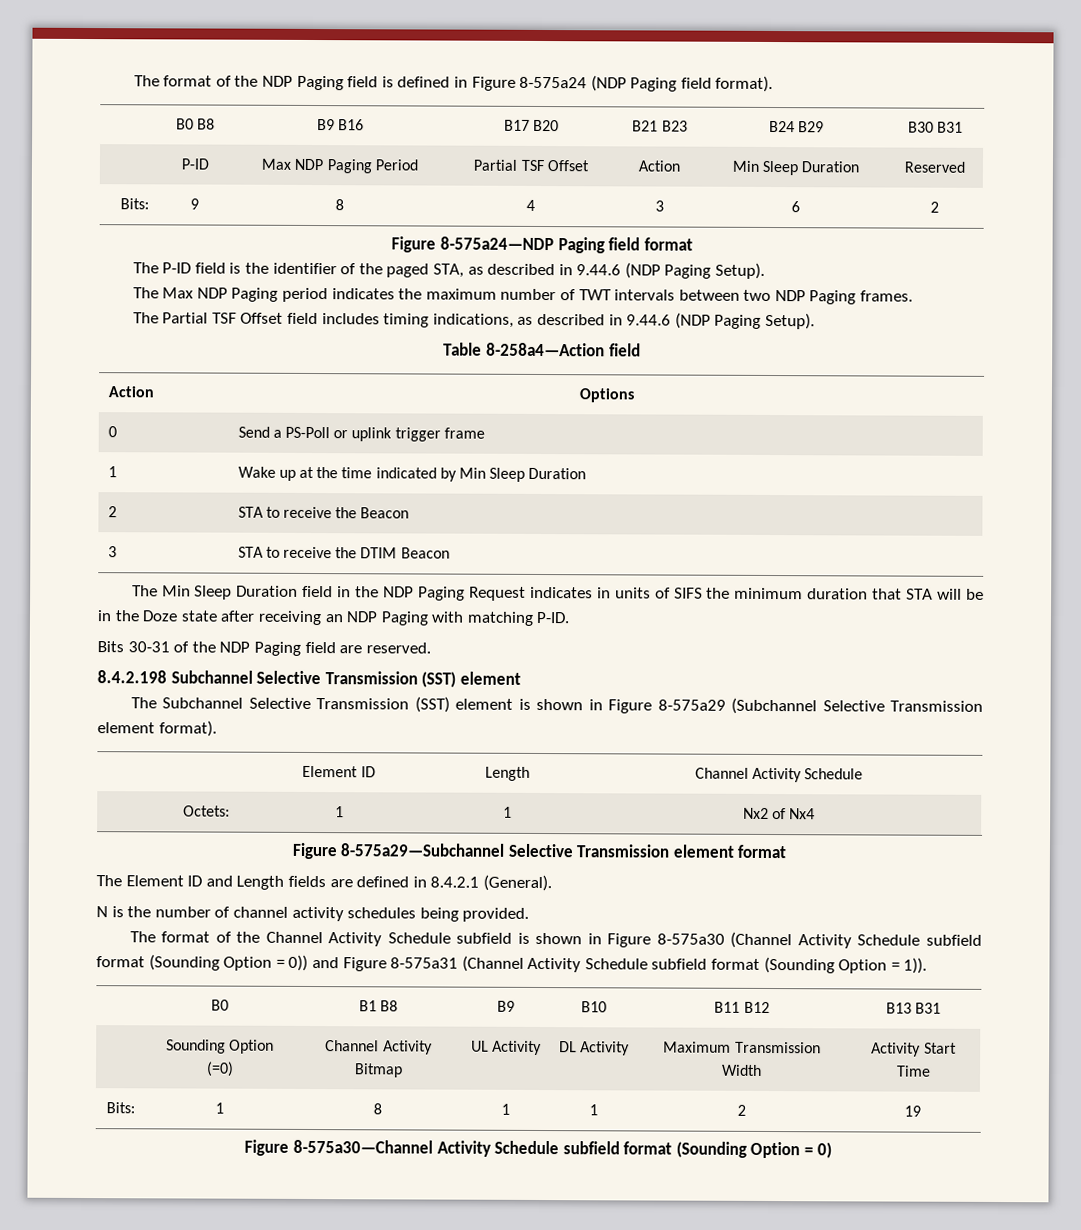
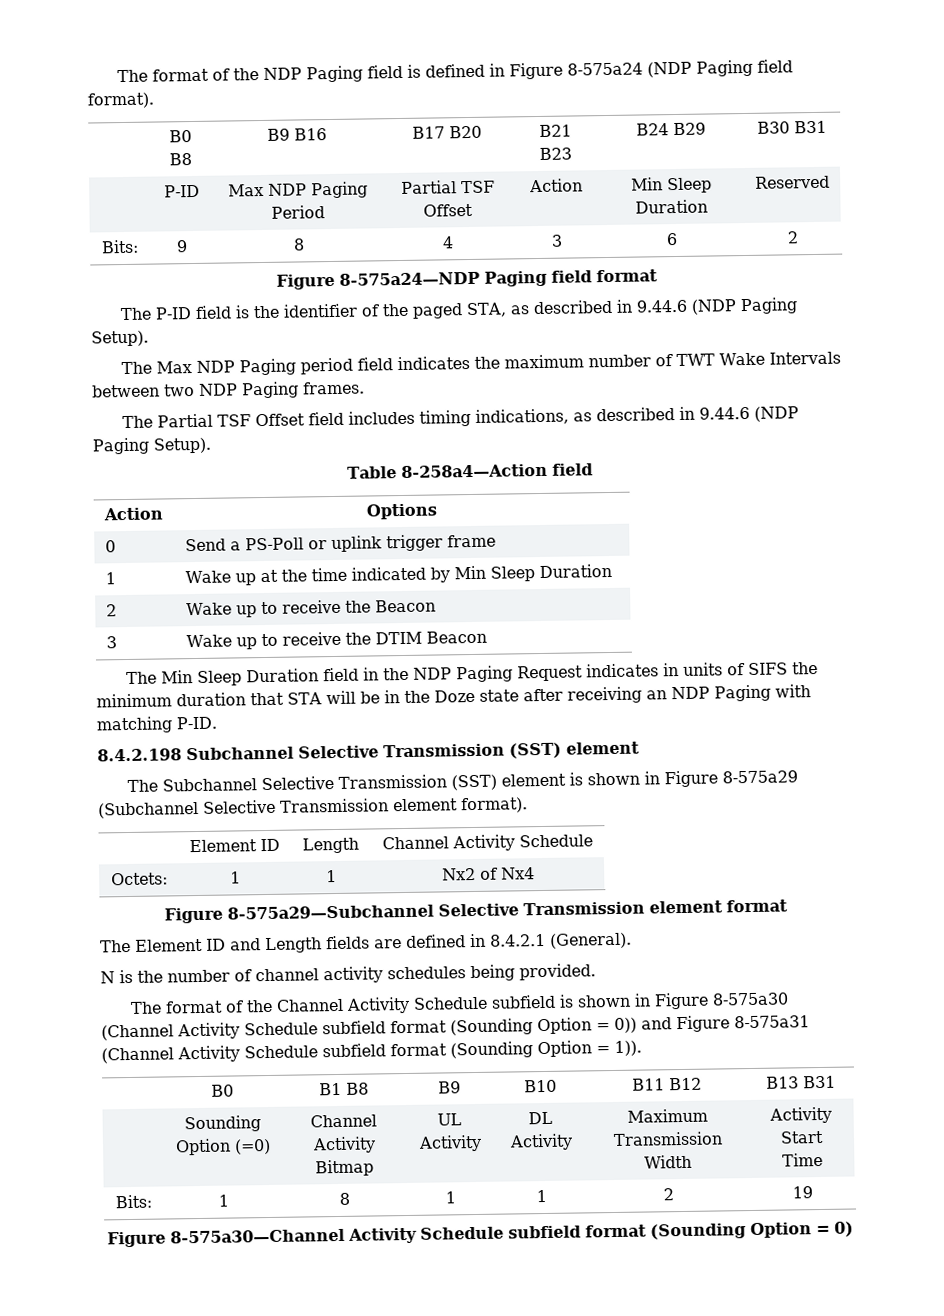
- The Max NDP Paging period indicates the maximum number of TWT intervals between two NDP Paging frames.
+ The Max NDP Paging period field indicates the maximum number of TWT Wake Intervals between two NDP Paging frames.
- 2 | STA to receive the Beacon
+ 2 | Wake up to receive the Beacon
- 3 | STA to receive the DTIM Beacon
+ 3 | Wake up to receive the DTIM Beacon
- Bits 30-31 of the NDP Paging field are reserved.

